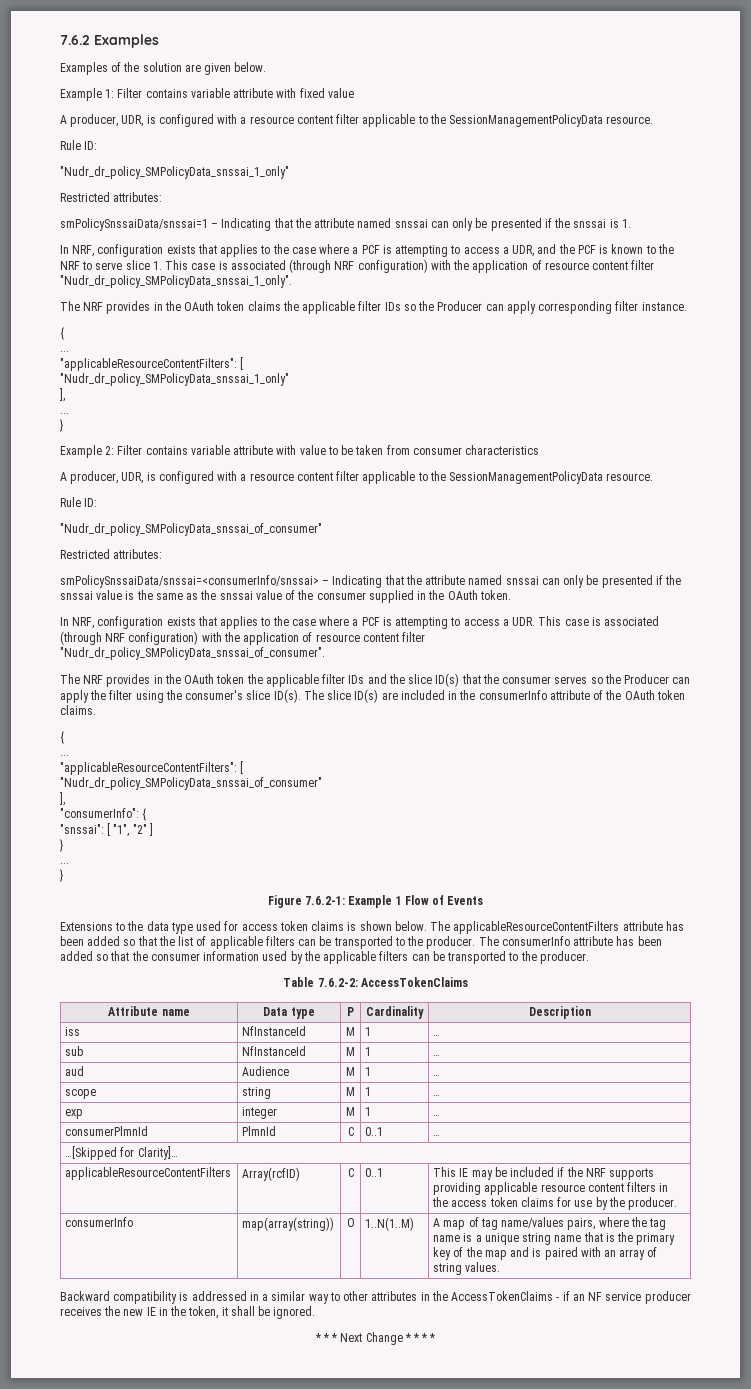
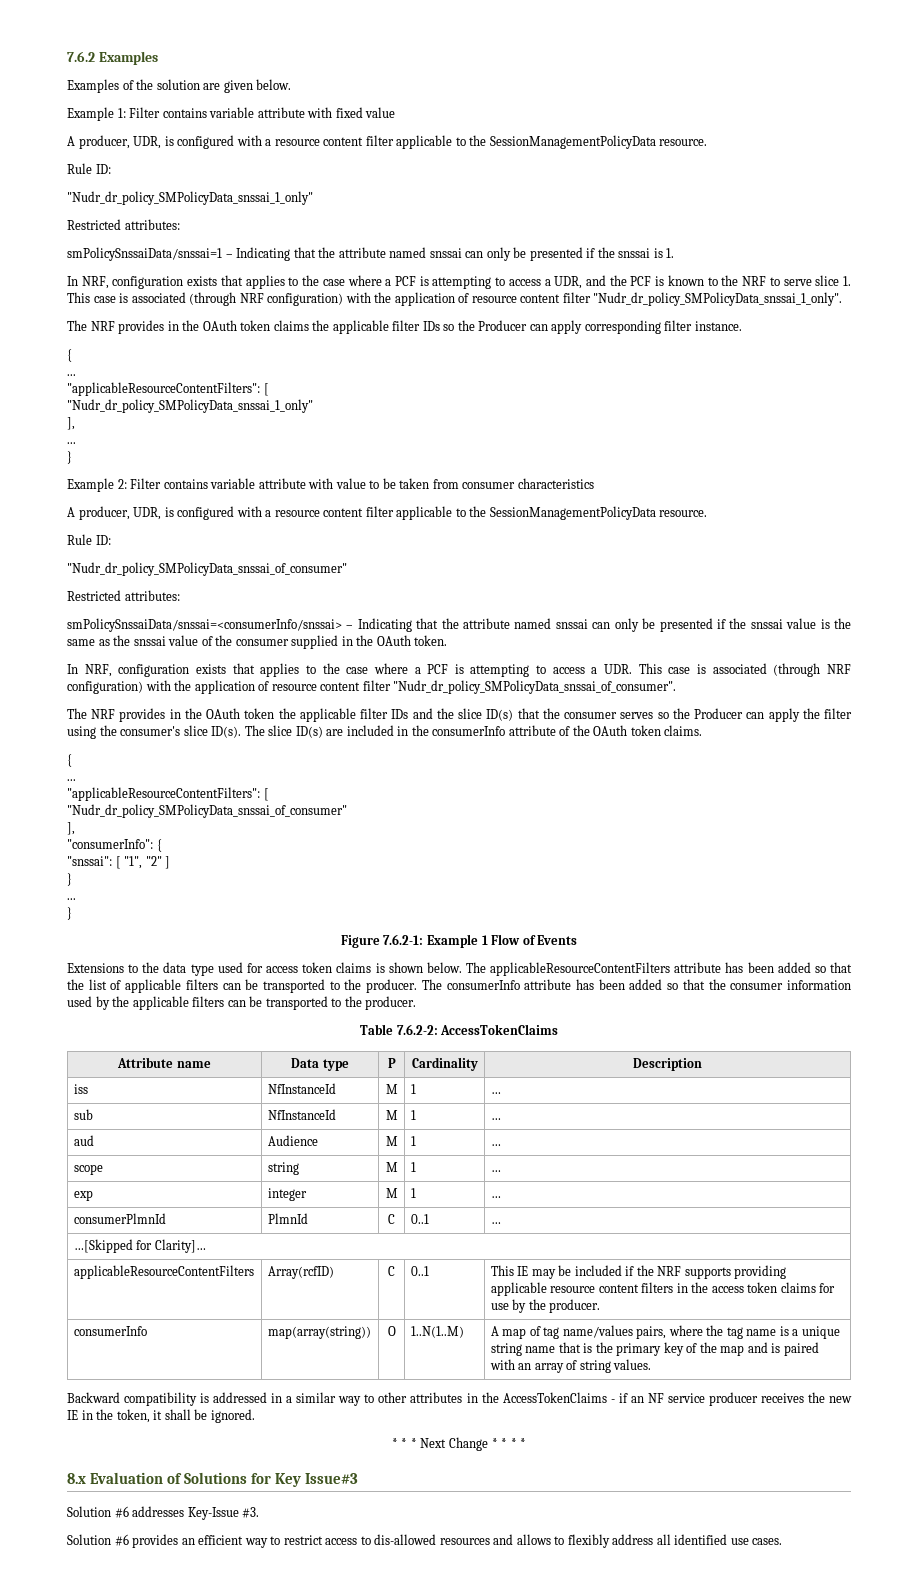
+ 8.x Evaluation of Solutions for Key Issue#3
+ Solution #6 addresses Key-Issue #3.
+ Solution #6 provides an efficient way to restrict access to dis-allowed resources and allows to flexibly address all identified use cases.

